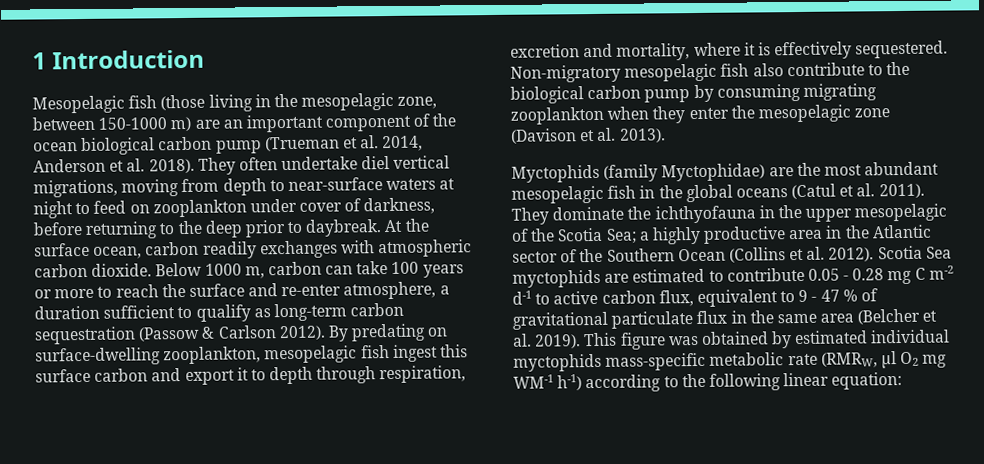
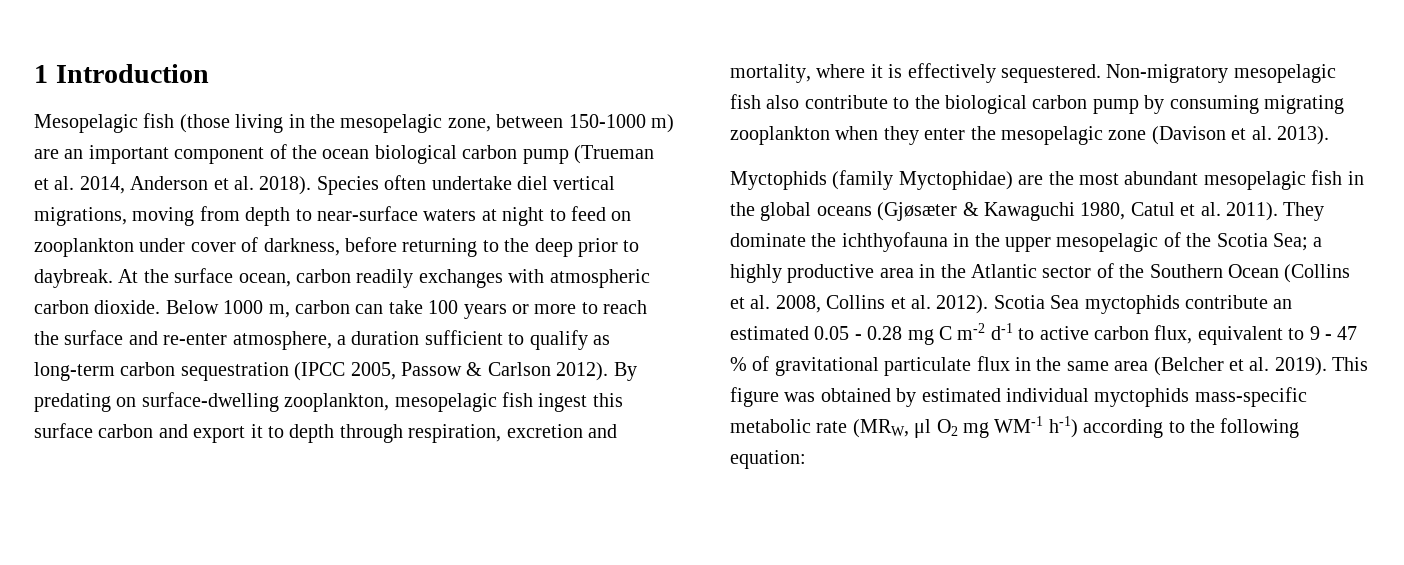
- They often undertake diel vertical migrations, moving from depth to near-surface waters at night to feed on zooplankton under cover of darkness, before returning to the deep prior to daybreak.
+ Species often undertake diel vertical migrations, moving from depth to near-surface waters at night to feed on zooplankton under cover of darkness, before returning to the deep prior to daybreak.
- Below 1000 m, carbon can take 100 years or more to reach the surface and re-enter atmosphere, a duration sufficient to qualify as long-term carbon sequestration (Passow & Carlson 2012).
+ Below 1000 m, carbon can take 100 years or more to reach the surface and re-enter atmosphere, a duration sufficient to qualify as long-term carbon sequestration (IPCC 2005, Passow & Carlson 2012).
- Myctophids (family Myctophidae) are the most abundant mesopelagic fish in the global oceans (Catul et al. 2011).
+ Myctophids (family Myctophidae) are the most abundant mesopelagic fish in the global oceans (Gjøsæter & Kawaguchi 1980, Catul et al. 2011).
- They dominate the ichthyofauna in the upper mesopelagic of the Scotia Sea; a highly productive area in the Atlantic sector of the Southern Ocean (Collins et al. 2012). Scotia Sea myctophids are estimated to contribute 0.05 - 0.28 mg C m-2 d-1 to active carbon flux, equivalent to 9 - 47 % of gravitational particulate flux in the same area (Belcher et al. 2019).
+ They dominate the ichthyofauna in the upper mesopelagic of the Scotia Sea; a highly productive area in the Atlantic sector of the Southern Ocean (Collins et al. 2008, Collins et al. 2012). Scotia Sea myctophids contribute an estimated 0.05 - 0.28 mg C m-2 d-1 to active carbon flux, equivalent to 9 - 47 % of gravitational particulate flux in the same area (Belcher et al. 2019).
- This figure was obtained by estimated individual myctophids mass-specific metabolic rate (RMRW, μl O2 mg WM-1 h-1) according to the following linear equation:
+ This figure was obtained by estimated individual myctophids mass-specific metabolic rate (MRW, μl O2 mg WM-1 h-1) according to the following equation:

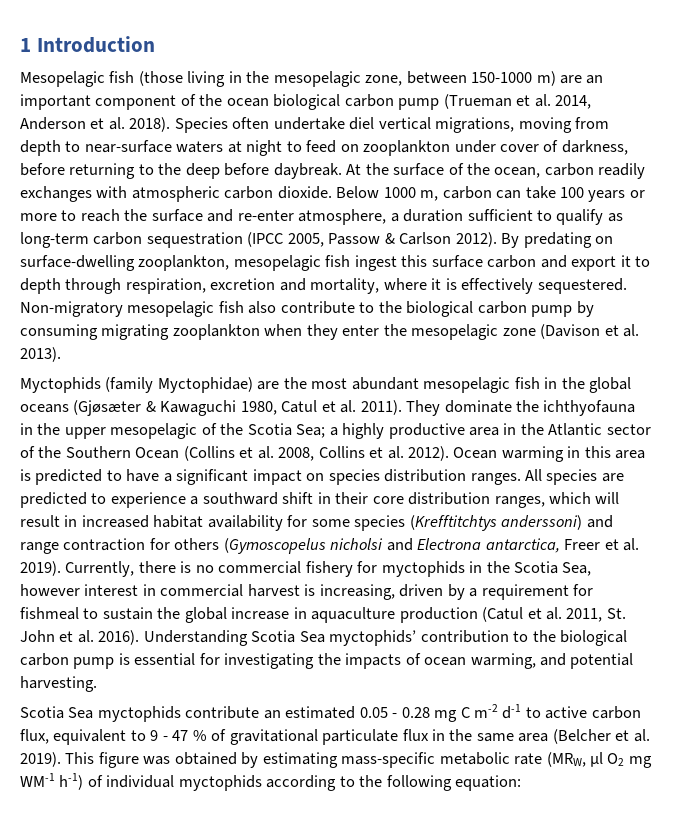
- Species often undertake diel vertical migrations, moving from depth to near-surface waters at night to feed on zooplankton under cover of darkness, before returning to the deep prior to daybreak.
+ Species often undertake diel vertical migrations, moving from depth to near-surface waters at night to feed on zooplankton under cover of darkness, before returning to the deep before daybreak.
- At the surface ocean, carbon readily exchanges with atmospheric carbon dioxide.
+ At the surface of the ocean, carbon readily exchanges with atmospheric carbon dioxide.
- a highly productive area in the Atlantic sector of the Southern Ocean (Collins et al. 2008, Collins et al. 2012). Scotia Sea myctophids contribute an estimated 0.05 - 0.28 mg C m-2 d-1 to active carbon flux, equivalent to 9 - 47 % of gravitational particulate flux in the same area (Belcher et al. 2019).
+ a highly productive area in the Atlantic sector of the Southern Ocean (Collins et al. 2008, Collins et al. 2012). Ocean warming in this area is predicted to have a significant impact on species distribution ranges. All species are predicted to experience a southward shift in their core distribution ranges, which will result in increased habitat availability for some species (Krefftitchtys anderssoni) and range contraction for others (Gymoscopelus nicholsi and Electrona antarctica, Freer et al. 2019). Currently, there is no commercial fishery for myctophids in the Scotia Sea, however interest in commercial harvest is increasing, driven by a requirement for fishmeal to sustain the global increase in aquaculture production (Catul et al. 2011, St. John et al. 2016). Understanding Scotia Sea myctophids’ contribution to the biological carbon pump is essential for investigating the impacts of ocean warming, and potential harvesting.
+ Scotia Sea myctophids contribute an estimated 0.05 - 0.28 mg C m-2 d-1 to active carbon flux, equivalent to 9 - 47 % of gravitational particulate flux in the same area (Belcher et al. 2019).
- This figure was obtained by estimated individual myctophids mass-specific metabolic rate (MRW, μl O2 mg WM-1 h-1) according to the following equation:
+ This figure was obtained by estimating mass-specific metabolic rate (MRW, μl O2 mg WM-1 h-1) of individual myctophids according to the following equation:

